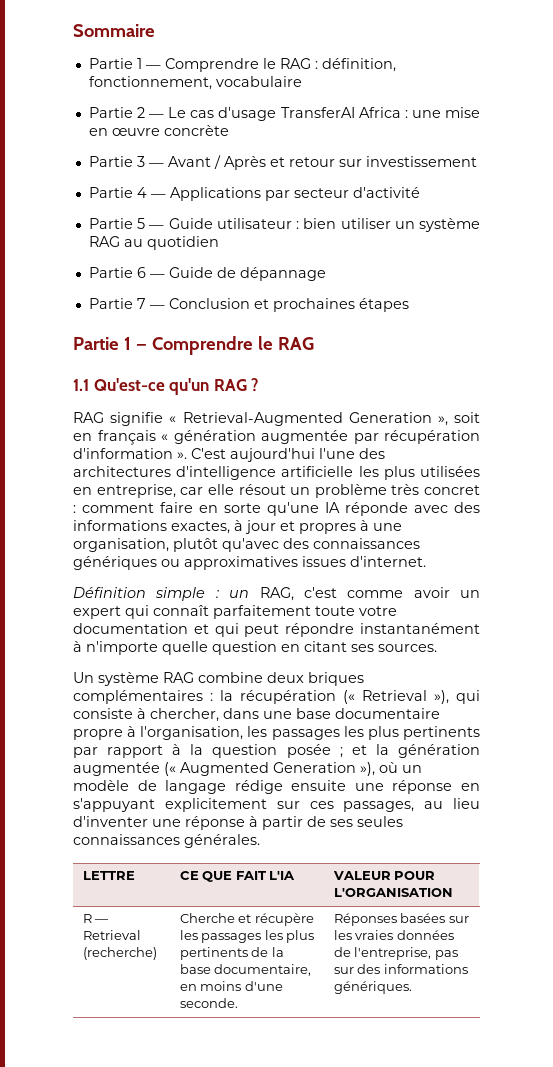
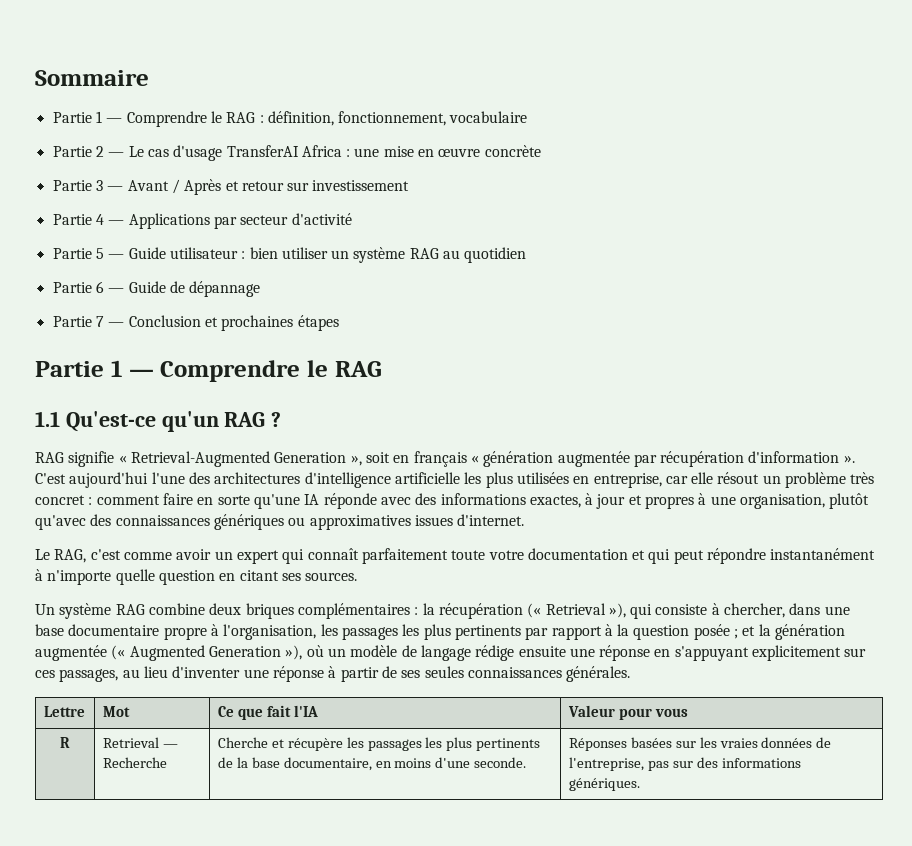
- Définition simple : un RAG, c'est comme avoir un expert qui connaît parfaitement toute votre documentation et qui peut répondre instantanément à n'importe quelle question en citant ses sources.
+ Le RAG, c'est comme avoir un expert qui connaît parfaitement toute votre documentation et qui peut répondre instantanément à n'importe quelle question en citant ses sources.
- LETTRE | CE QUE FAIT L'IA | VALEUR POUR L'ORGANISATION
- R — Retrieval (recherche) | Cherche et récupère les passages les plus pertinents de la base documentaire, en moins d'une seconde. | Réponses basées sur les vraies données de l'entreprise, pas sur des informations génériques.
+ Lettre | Mot | Ce que fait l'IA | Valeur pour vous
+ R | Retrieval — Recherche | Cherche et récupère les passages les plus pertinents de la base documentaire, en moins d'une seconde. | Réponses basées sur les vraies données de l'entreprise, pas sur des informations génériques.

